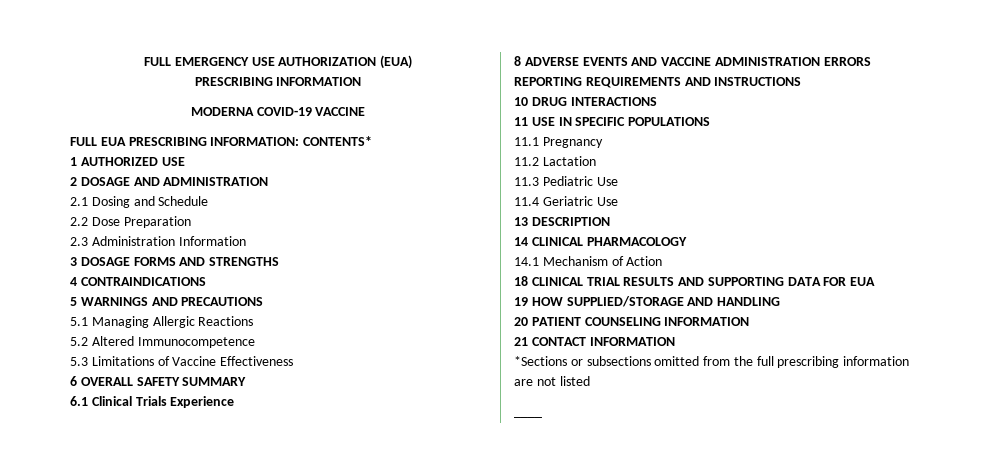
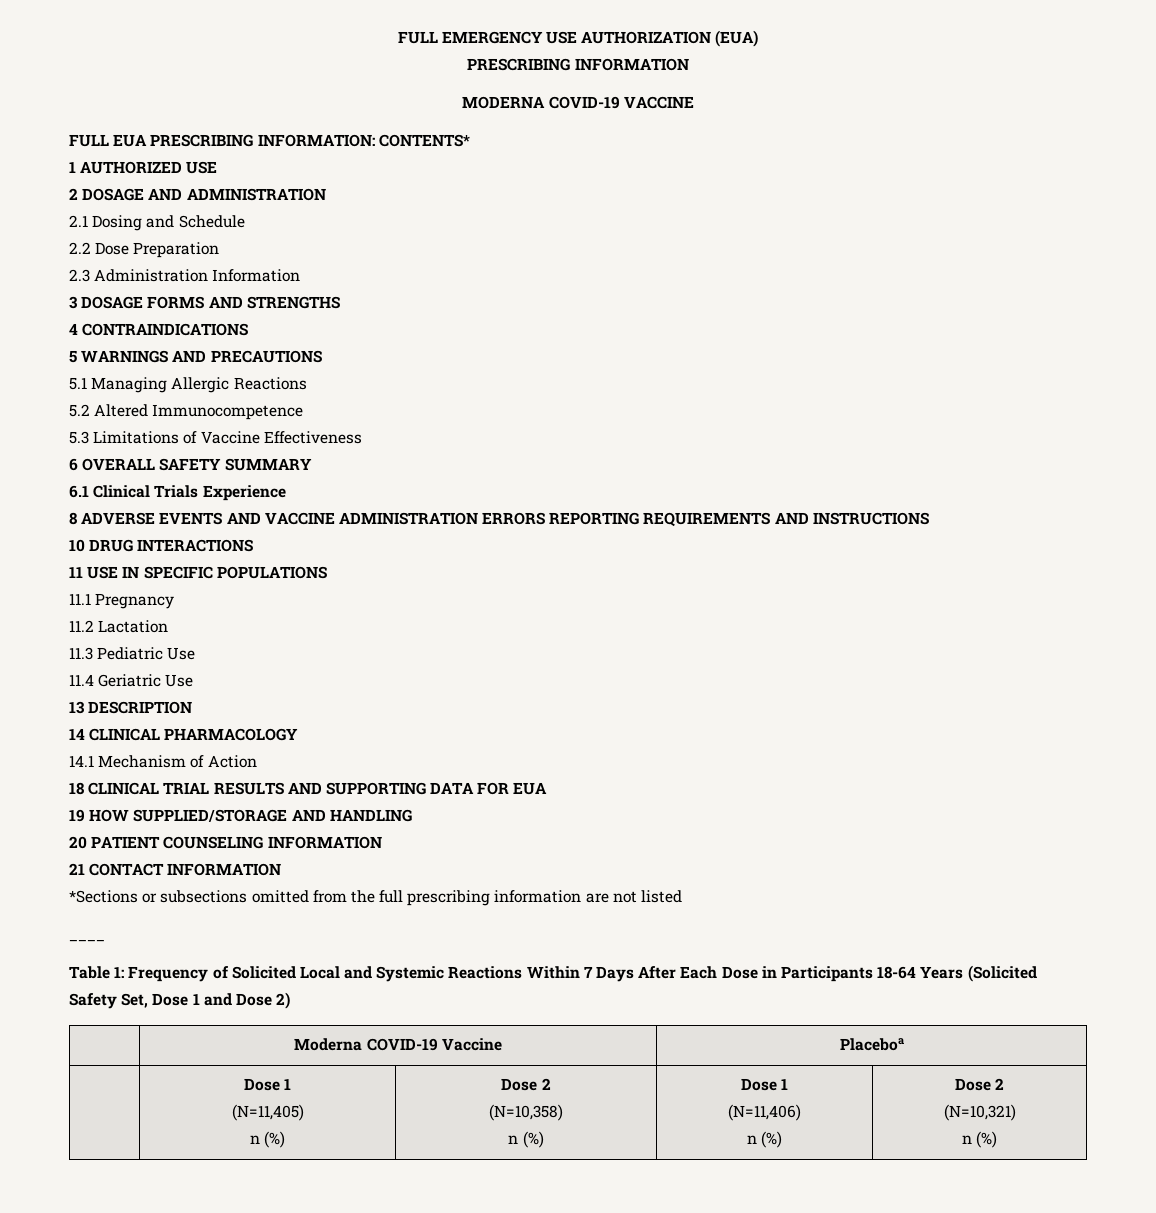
+ Table 1: Frequency of Solicited Local and Systemic Reactions Within 7 Days After Each Dose in Participants 18-64 Years (Solicited Safety Set, Dose 1 and Dose 2)
+ | Moderna COVID-19 Vaccine | Placeboa
+ | Dose 1
+ (N=11,405)
+ n (%) | Dose 2
+ (N=10,358)
+ n (%) | Dose 1
+ (N=11,406)
+ n (%) | Dose 2
+ (N=10,321)
+ n (%)

